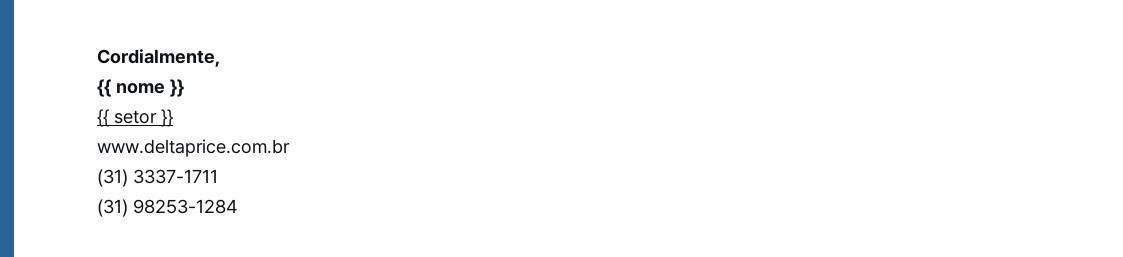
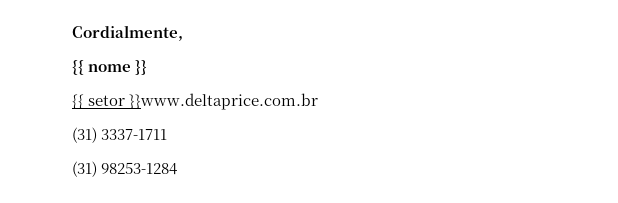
- {{ setor }}
- www.deltaprice.com.br
+ {{ setor }}www.deltaprice.com.br

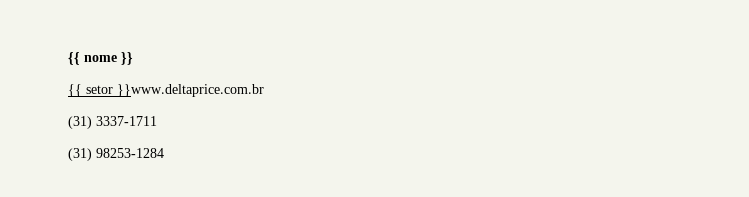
- Cordialmente,

